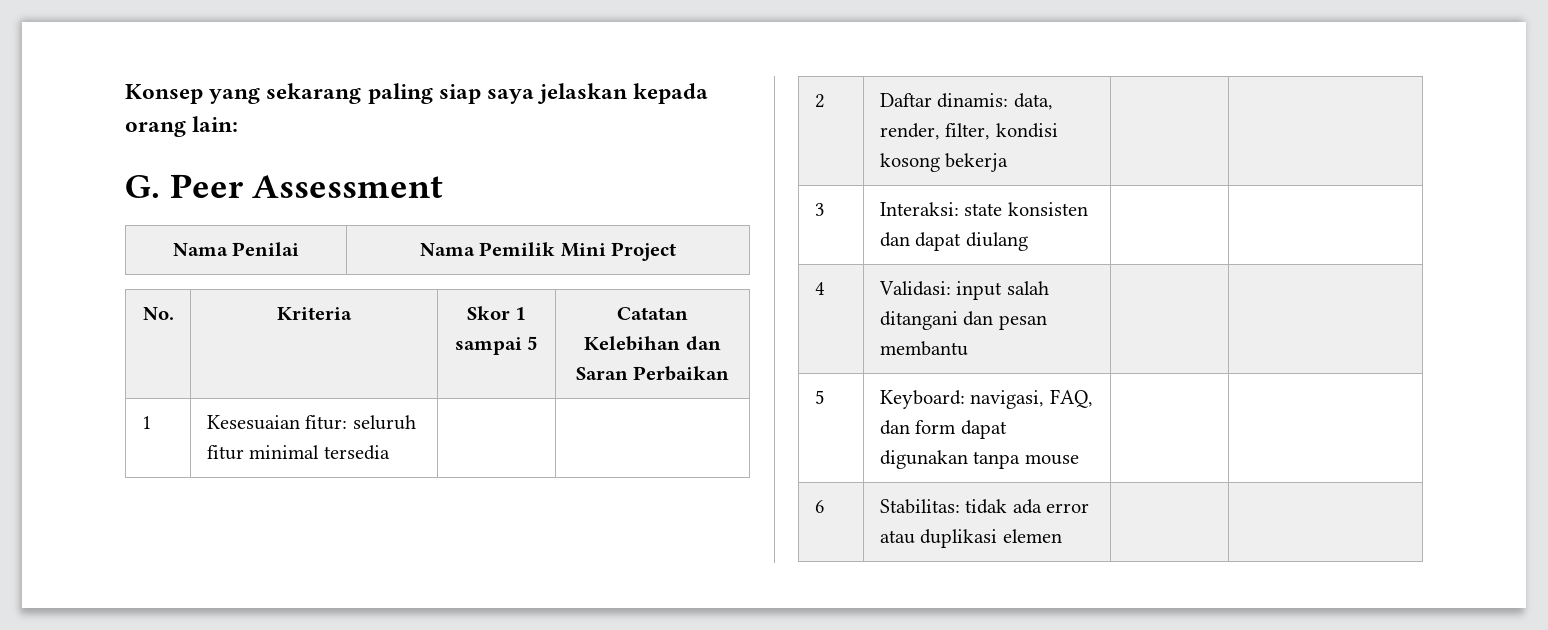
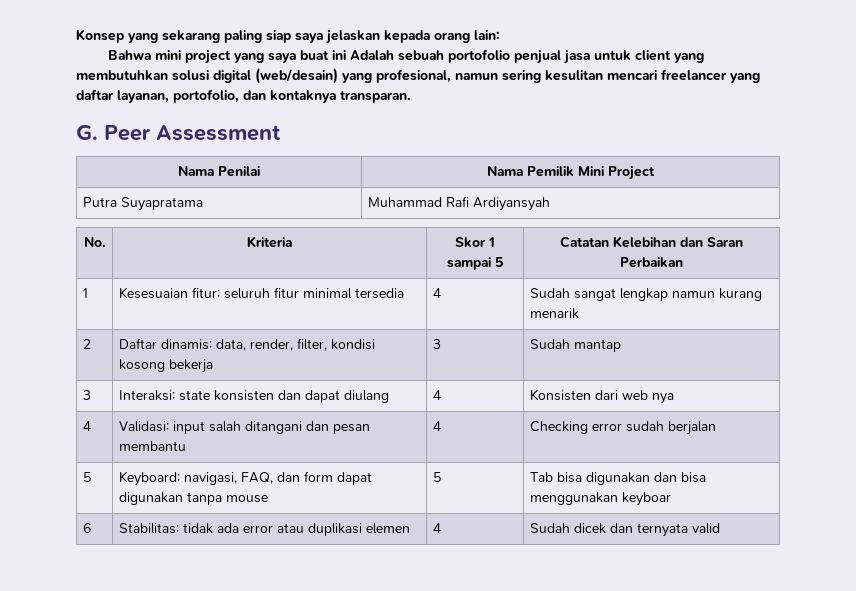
+ Bahwa mini project yang saya buat ini Adalah sebuah portofolio penjual jasa untuk client yang membutuhkan solusi digital (web/desain) yang profesional, namun sering kesulitan mencari freelancer yang daftar layanan, portofolio, dan kontaknya transparan.
+ Putra Suyapratama | Muhammad Rafi Ardiyansyah
- 1 | Kesesuaian fitur: seluruh fitur minimal tersedia | |
+ 1 | Kesesuaian fitur: seluruh fitur minimal tersedia | 4 | Sudah sangat lengkap namun kurang menarik
- 2 | Daftar dinamis: data, render, filter, kondisi kosong bekerja | |
+ 2 | Daftar dinamis: data, render, filter, kondisi kosong bekerja | 3 | Sudah mantap
- 3 | Interaksi: state konsisten dan dapat diulang | |
+ 3 | Interaksi: state konsisten dan dapat diulang | 4 | Konsisten dari web nya
- 4 | Validasi: input salah ditangani dan pesan membantu | |
+ 4 | Validasi: input salah ditangani dan pesan membantu | 4 | Checking error sudah berjalan
- 5 | Keyboard: navigasi, FAQ, dan form dapat digunakan tanpa mouse | |
+ 5 | Keyboard: navigasi, FAQ, dan form dapat digunakan tanpa mouse | 5 | Tab bisa digunakan dan bisa menggunakan keyboar
- 6 | Stabilitas: tidak ada error atau duplikasi elemen | |
+ 6 | Stabilitas: tidak ada error atau duplikasi elemen | 4 | Sudah dicek dan ternyata valid

